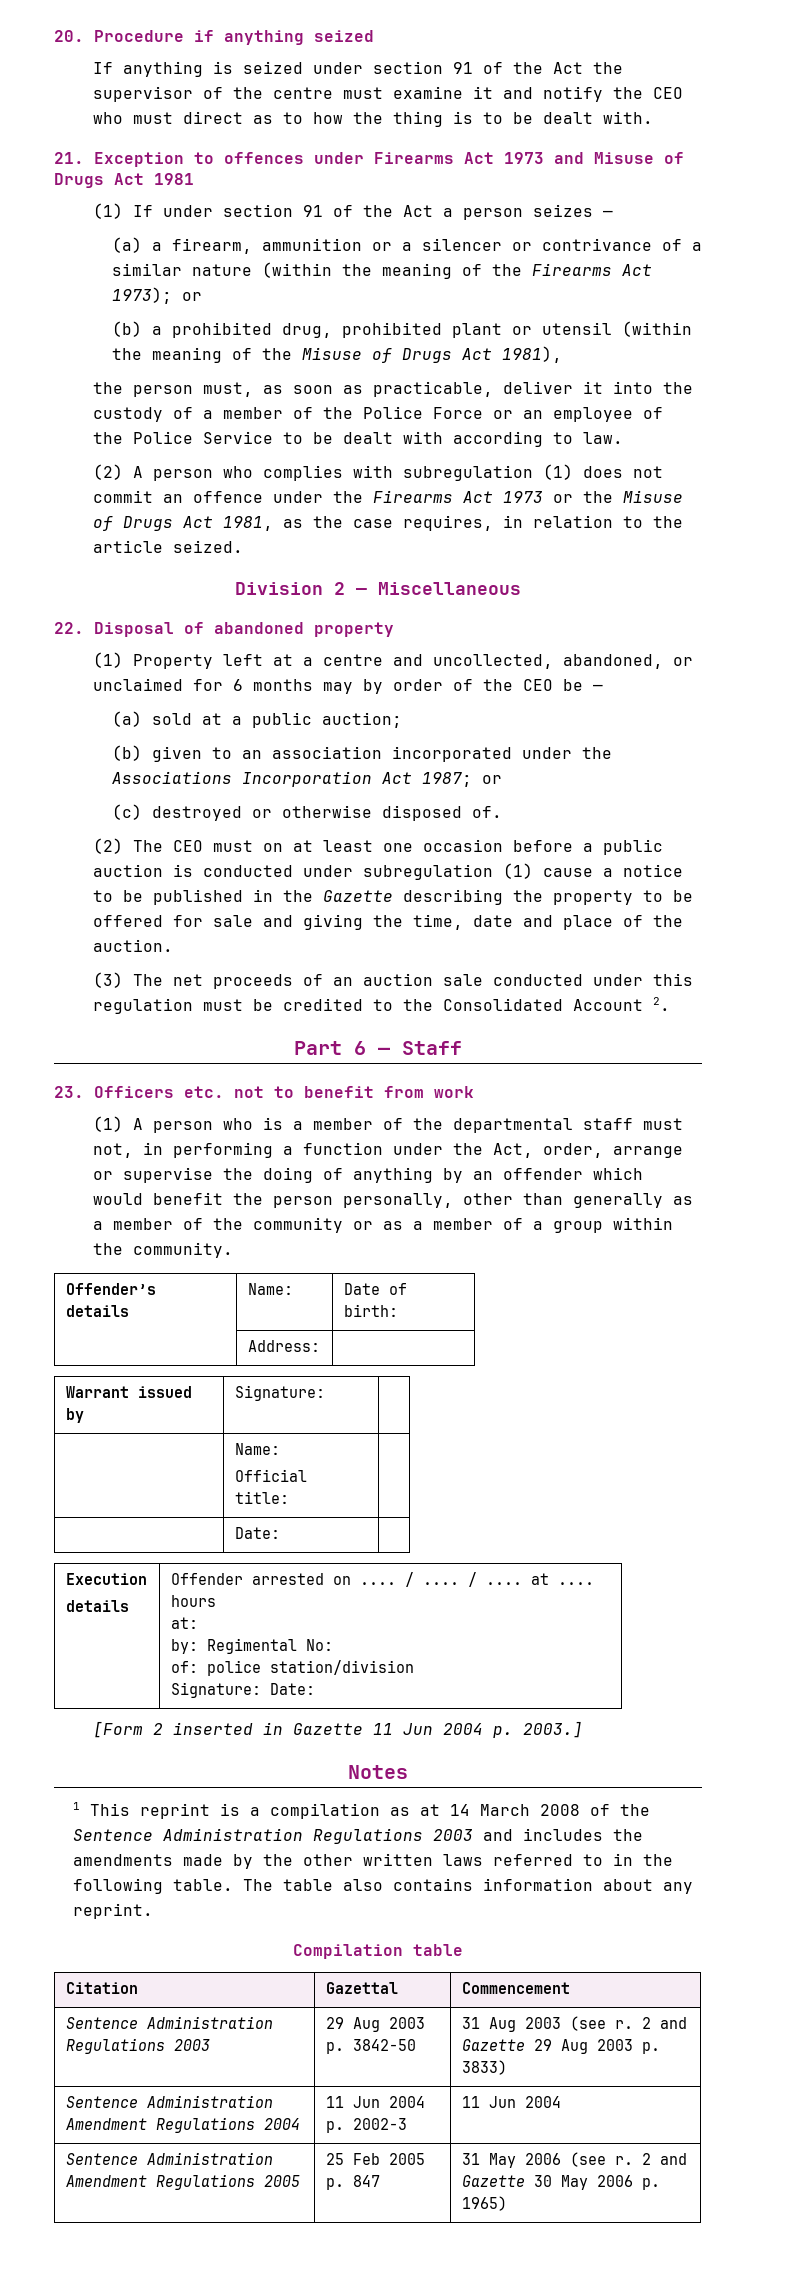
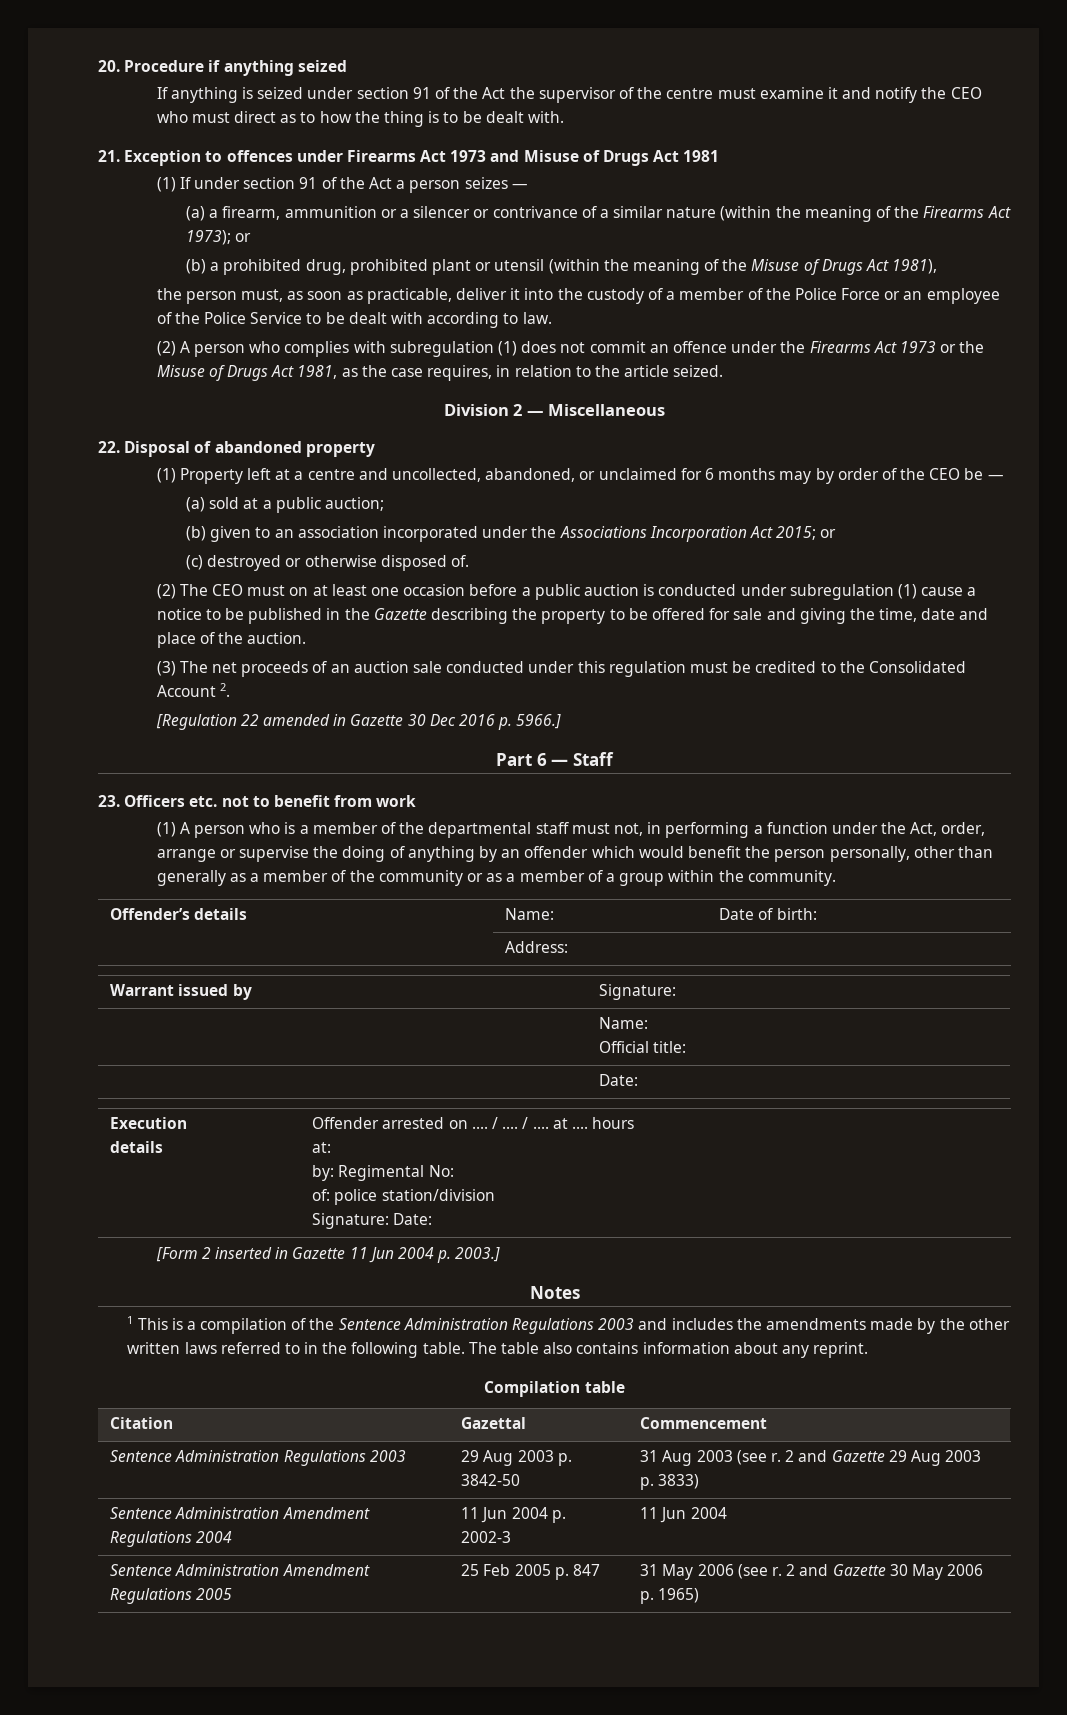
- (b) given to an association incorporated under the Associations Incorporation Act 1987; or
+ (b) given to an association incorporated under the Associations Incorporation Act 2015; or
+ [Regulation 22 amended in Gazette 30 Dec 2016 p. 5966.]
- 1 This reprint is a compilation as at 14 March 2008 of the Sentence Administration Regulations 2003 and includes the amendments made by the other written laws referred to in the following table.
+ 1 This is a compilation of the Sentence Administration Regulations 2003 and includes the amendments made by the other written laws referred to in the following table.

